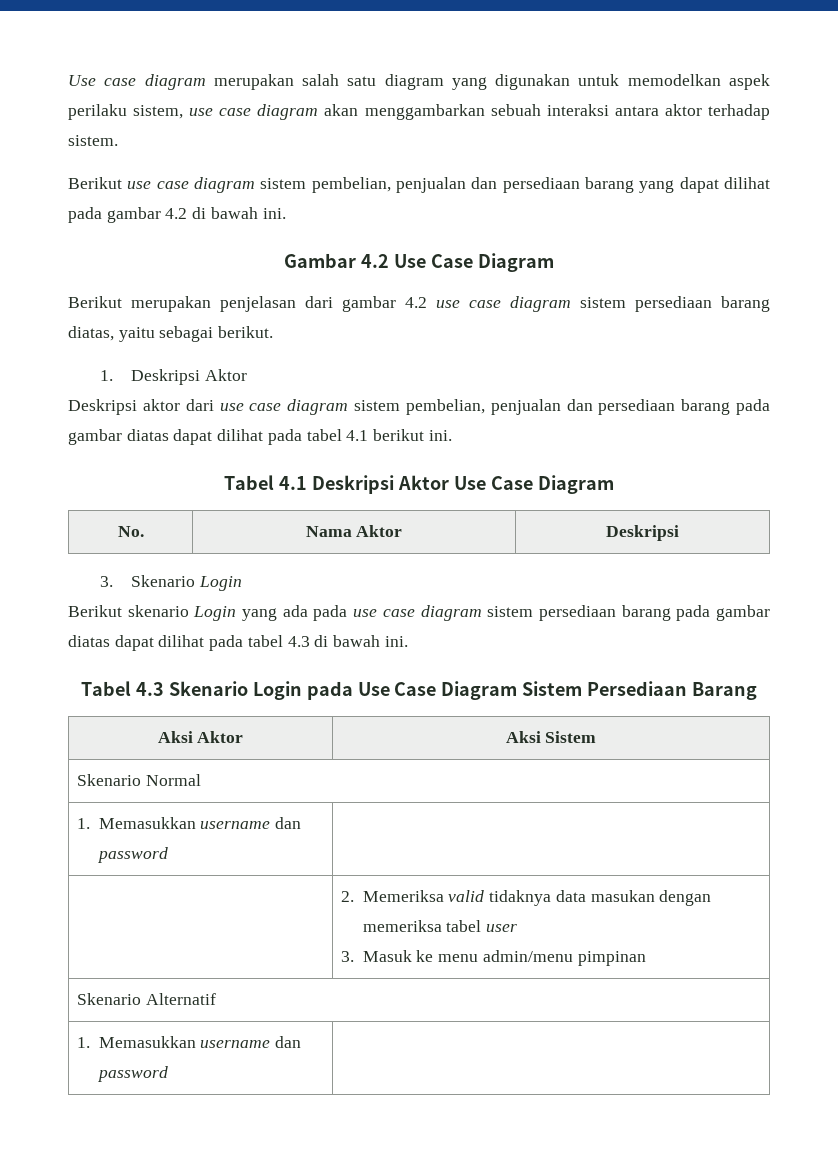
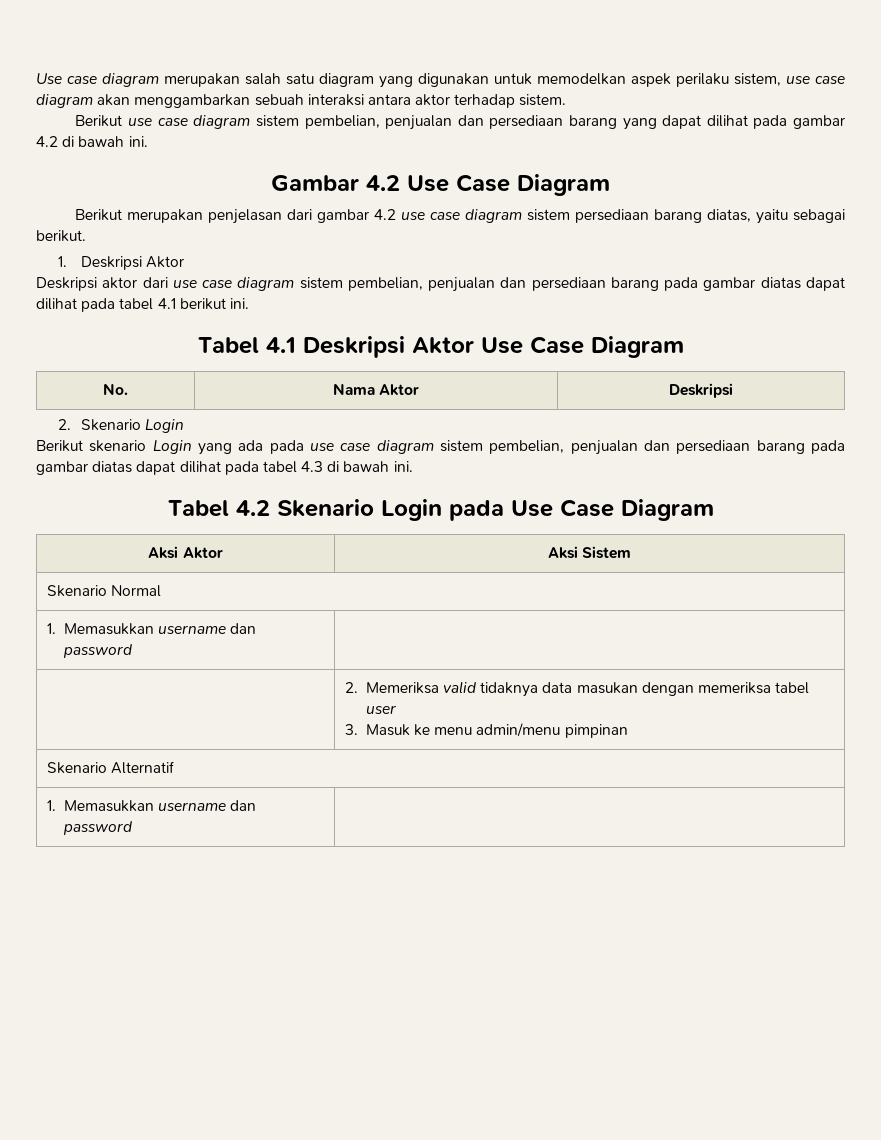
- 3. Skenario Login
+ 2. Skenario Login
- Berikut skenario Login yang ada pada use case diagram sistem persediaan barang pada gambar diatas dapat dilihat pada tabel 4.3 di bawah ini.
+ Berikut skenario Login yang ada pada use case diagram sistem pembelian, penjualan dan persediaan barang pada gambar diatas dapat dilihat pada tabel 4.3 di bawah ini.
- Tabel 4.3 Skenario Login pada Use Case Diagram Sistem Persediaan Barang
+ Tabel 4.2 Skenario Login pada Use Case Diagram

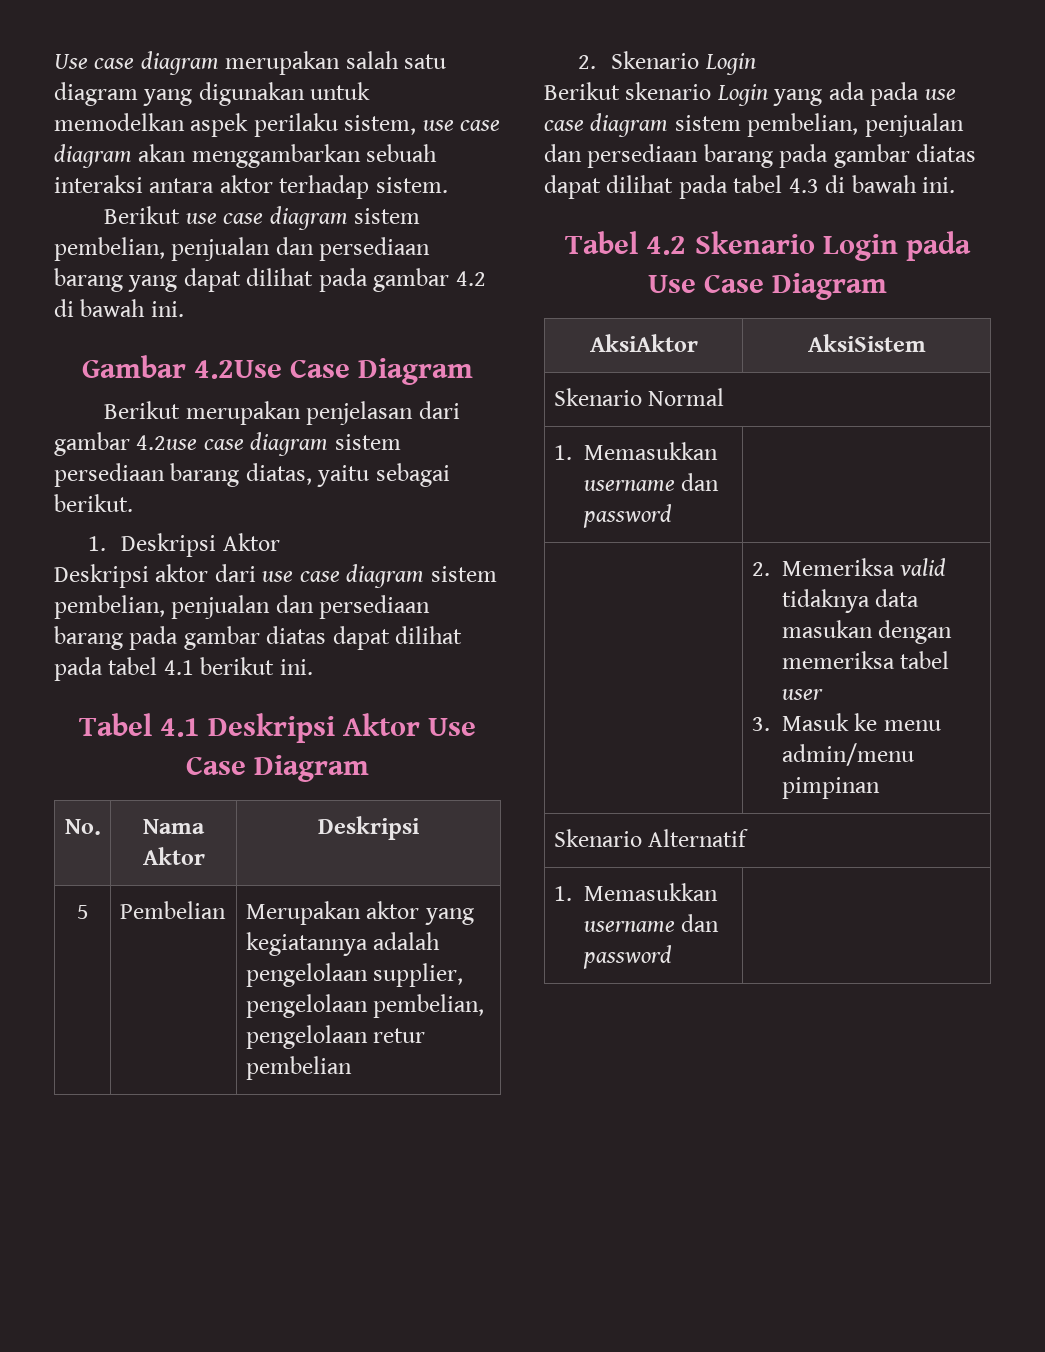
- Gambar 4.2 Use Case Diagram
+ Gambar 4.2Use Case Diagram
- Berikut merupakan penjelasan dari gambar 4.2 use case diagram sistem persediaan barang diatas, yaitu sebagai berikut.
+ Berikut merupakan penjelasan dari gambar 4.2use case diagram sistem persediaan barang diatas, yaitu sebagai berikut.
+ 5 | Pembelian | Merupakan aktor yang kegiatannya adalah pengelolaan supplier, pengelolaan pembelian, pengelolaan retur pembelian
- Aksi Aktor | Aksi Sistem
+ AksiAktor | AksiSistem

